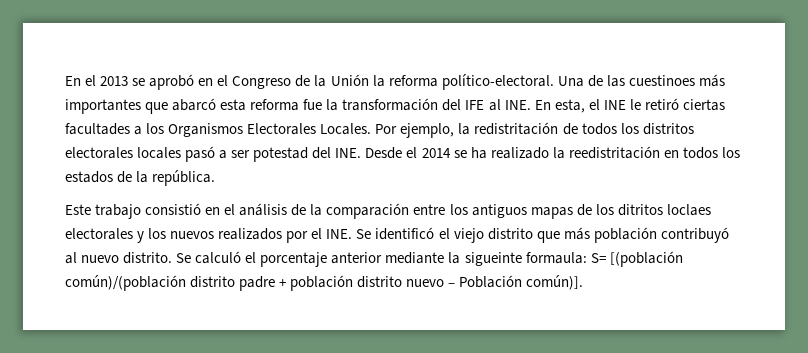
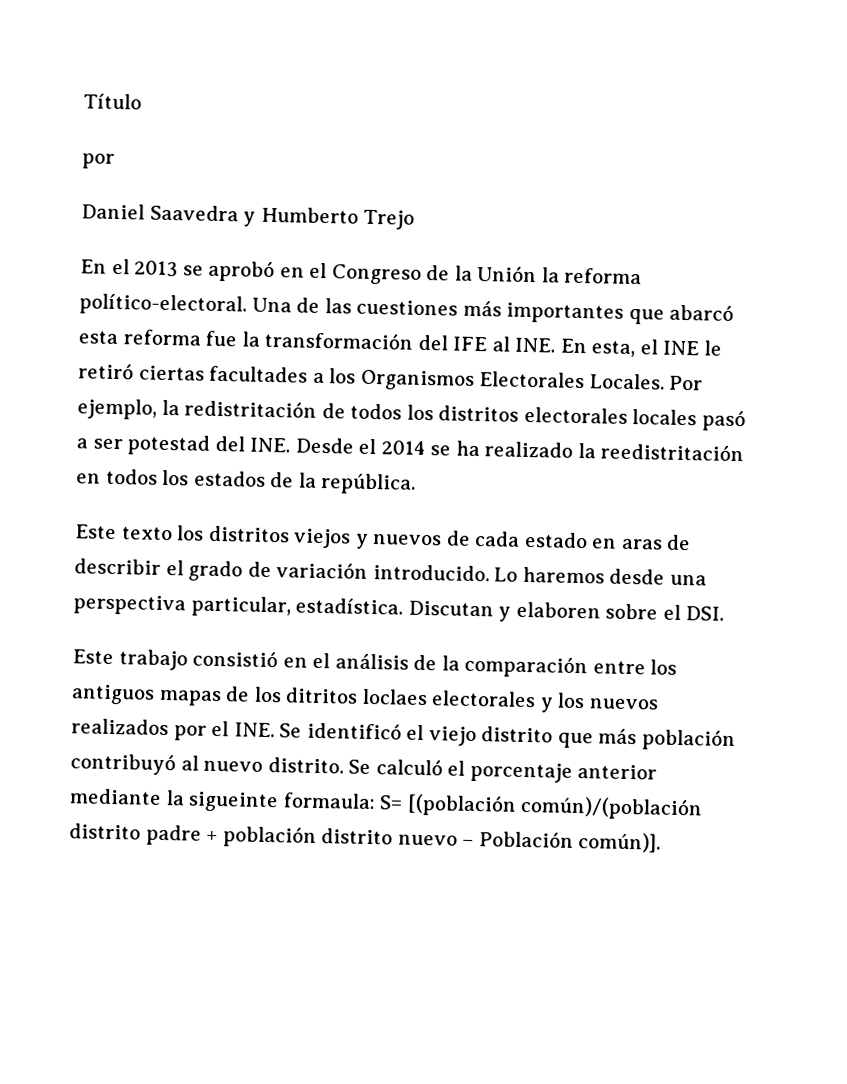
+ Título
+ por
+ Daniel Saavedra y Humberto Trejo
- Una de las cuestinoes más importantes que abarcó esta reforma fue la transformación del IFE al INE. En esta, el INE le retiró ciertas facultades a los Organismos Electorales Locales.
+ Una de las cuestiones más importantes que abarcó esta reforma fue la transformación del IFE al INE. En esta, el INE le retiró ciertas facultades a los Organismos Electorales Locales.
+ Este texto los distritos viejos y nuevos de cada estado en aras de describir el grado de variación introducido. Lo haremos desde una perspectiva particular, estadística. Discutan y elaboren sobre el DSI.

